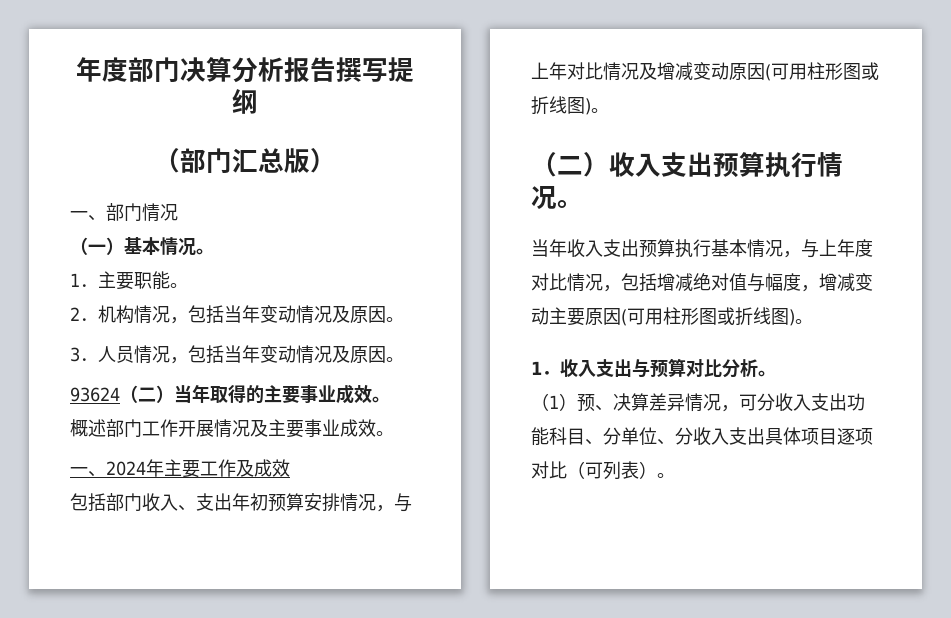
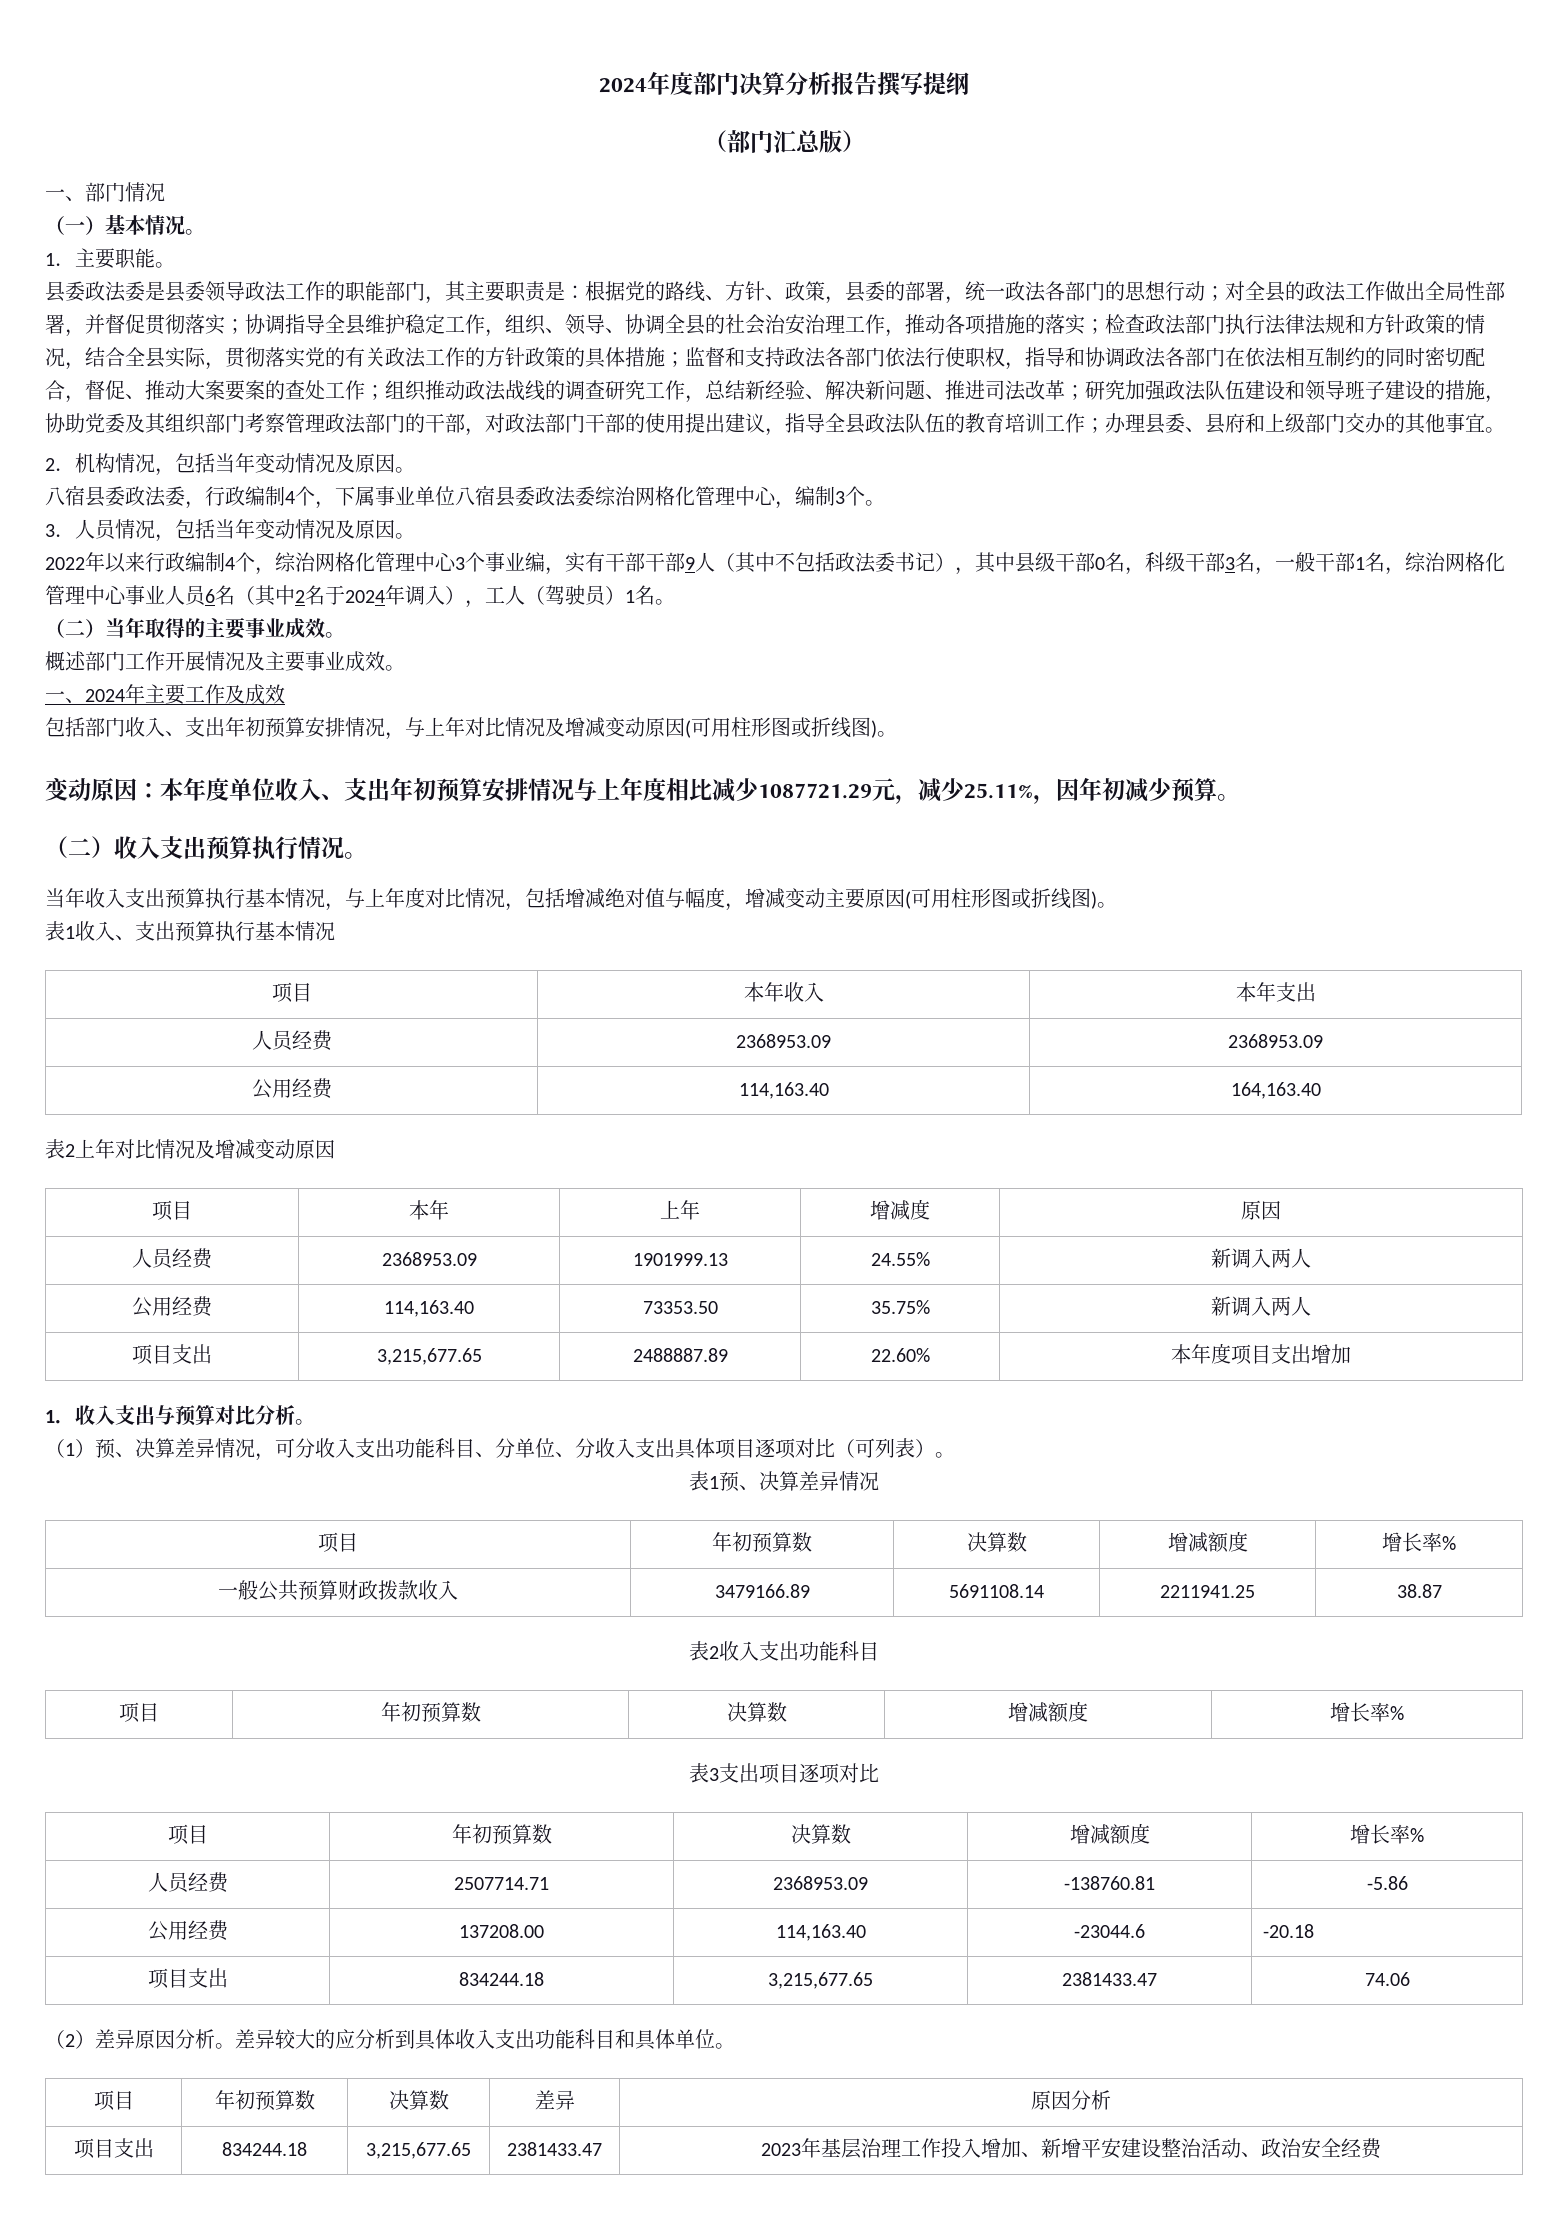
- 年度部门决算分析报告撰写提纲
+ 2024年度部门决算分析报告撰写提纲
+ 县委政法委是县委领导政法工作的职能部门，其主要职责是：根据党的路线、方针、政策，县委的部署，统一政法各部门的思想行动；对全县的政法工作做出全局性部署，并督促贯彻落实；协调指导全县维护稳定工作，组织、领导、协调全县的社会治安治理工作，推动各项措施的落实；检查政法部门执行法律法规和方针政策的情况，结合全县实际，贯彻落实党的有关政法工作的方针政策的具体措施；监督和支持政法各部门依法行使职权，指导和协调政法各部门在依法相互制约的同时密切配合，督促、推动大案要案的查处工作；组织推动政法战线的调查研究工作，总结新经验、解决新问题、推进司法改革；研究加强政法队伍建设和领导班子建设的措施，协助党委及其组织部门考察管理政法部门的干部，对政法部门干部的使用提出建议，指导全县政法队伍的教育培训工作；办理县委、县府和上级部门交办的其他事宜。
+ 八宿县委政法委，行政编制4个，下属事业单位八宿县委政法委综治网格化管理中心，编制3个。
- 93624（二）当年取得的主要事业成效。
+ 2022年以来行政编制4个，综治网格化管理中心3个事业编，实有干部干部9人（其中不包括政法委书记），其中县级干部0名，科级干部3名，一般干部1名，综治网格化管理中心事业人员6名（其中2名于2024年调入），工人（驾驶员）1名。
+ （二）当年取得的主要事业成效。
+ 变动原因：本年度单位收入、支出年初预算安排情况与上年度相比减少1087721.29元，减少25.11%，因年初减少预算。
+ 表1收入、支出预算执行基本情况
+ 项目 | 本年收入 | 本年支出
+ 人员经费 | 2368953.09 | 2368953.09
+ 公用经费 | 114,163.40 | 164,163.40
+ 表2上年对比情况及增减变动原因
+ 项目 | 本年 | 上年 | 增减度 | 原因
+ 人员经费 | 2368953.09 | 1901999.13 | 24.55% | 新调入两人
+ 公用经费 | 114,163.40 | 73353.50 | 35.75% | 新调入两人
+ 项目支出 | 3,215,677.65 | 2488887.89 | 22.60% | 本年度项目支出增加
+ 表1预、决算差异情况
+ 项目 | 年初预算数 | 决算数 | 增减额度 | 增长率%
+ 一般公共预算财政拨款收入 | 3479166.89 | 5691108.14 | 2211941.25 | 38.87
+ 表2收入支出功能科目
+ 项目 | 年初预算数 | 决算数 | 增减额度 | 增长率%
+ 表3支出项目逐项对比
+ 项目 | 年初预算数 | 决算数 | 增减额度 | 增长率%
+ 人员经费 | 2507714.71 | 2368953.09 | -138760.81 | -5.86
+ 公用经费 | 137208.00 | 114,163.40 | -23044.6 | -20.18
+ 项目支出 | 834244.18 | 3,215,677.65 | 2381433.47 | 74.06
+ （2）差异原因分析。差异较大的应分析到具体收入支出功能科目和具体单位。
+ 项目 | 年初预算数 | 决算数 | 差异 | 原因分析
+ 项目支出 | 834244.18 | 3,215,677.65 | 2381433.47 | 2023年基层治理工作投入增加、新增平安建设整治活动、政治安全经费

